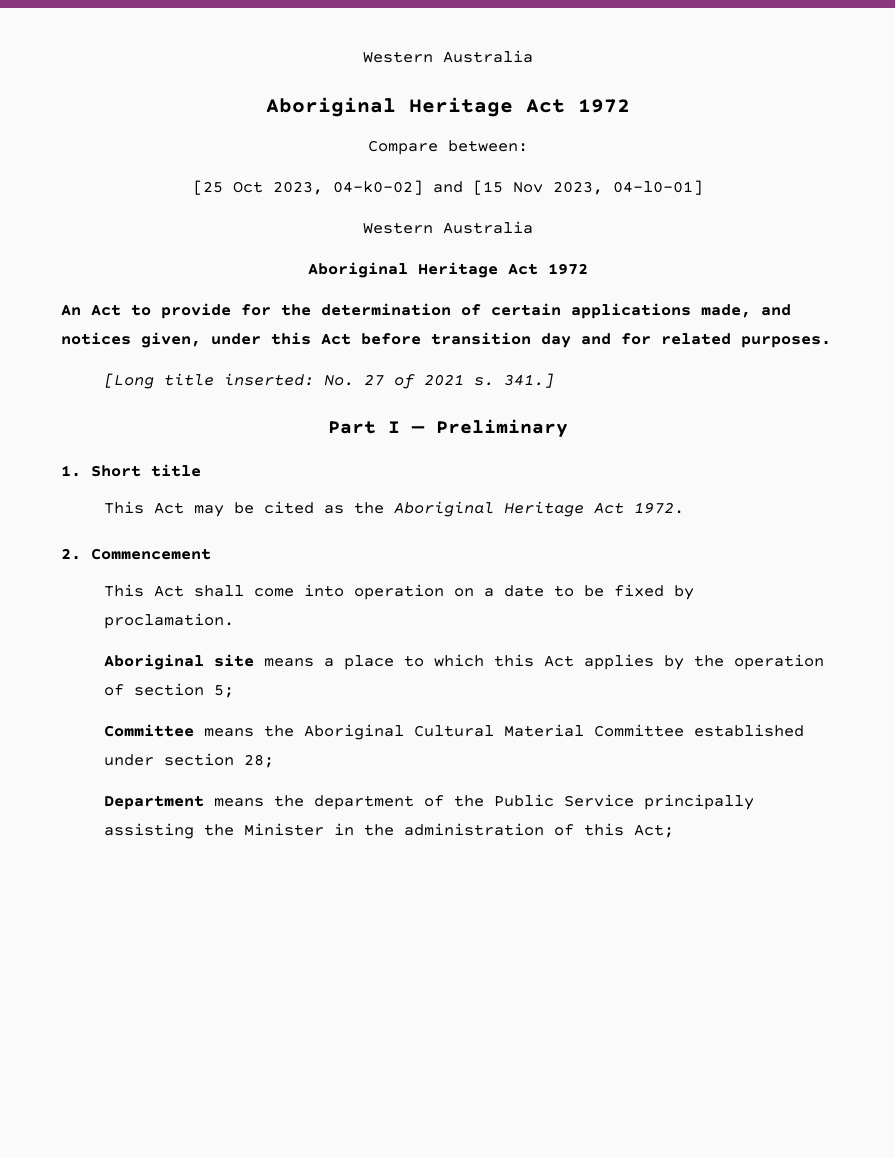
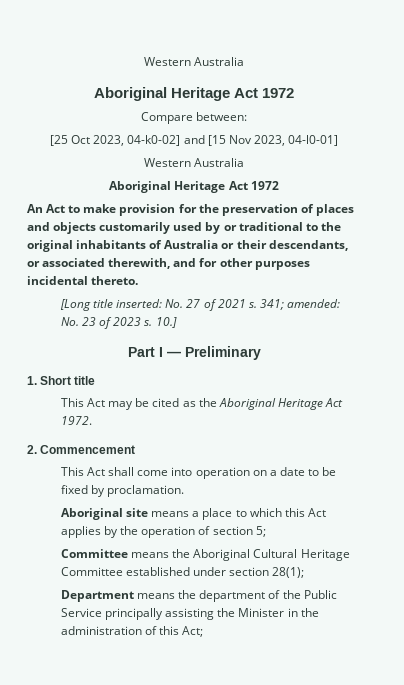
- An Act to provide for the determination of certain applications made, and notices given, under this Act before transition day and for related purposes.
+ An Act to make provision for the preservation of places and objects customarily used by or traditional to the original inhabitants of Australia or their descendants, or associated therewith, and for other purposes incidental thereto.
- 341.]
+ 341; amended: No. 23 of 2023 s. 10.]
- Committee means the Aboriginal Cultural Material Committee established under section 28;
+ Committee means the Aboriginal Cultural Heritage Committee established under section 28(1);

